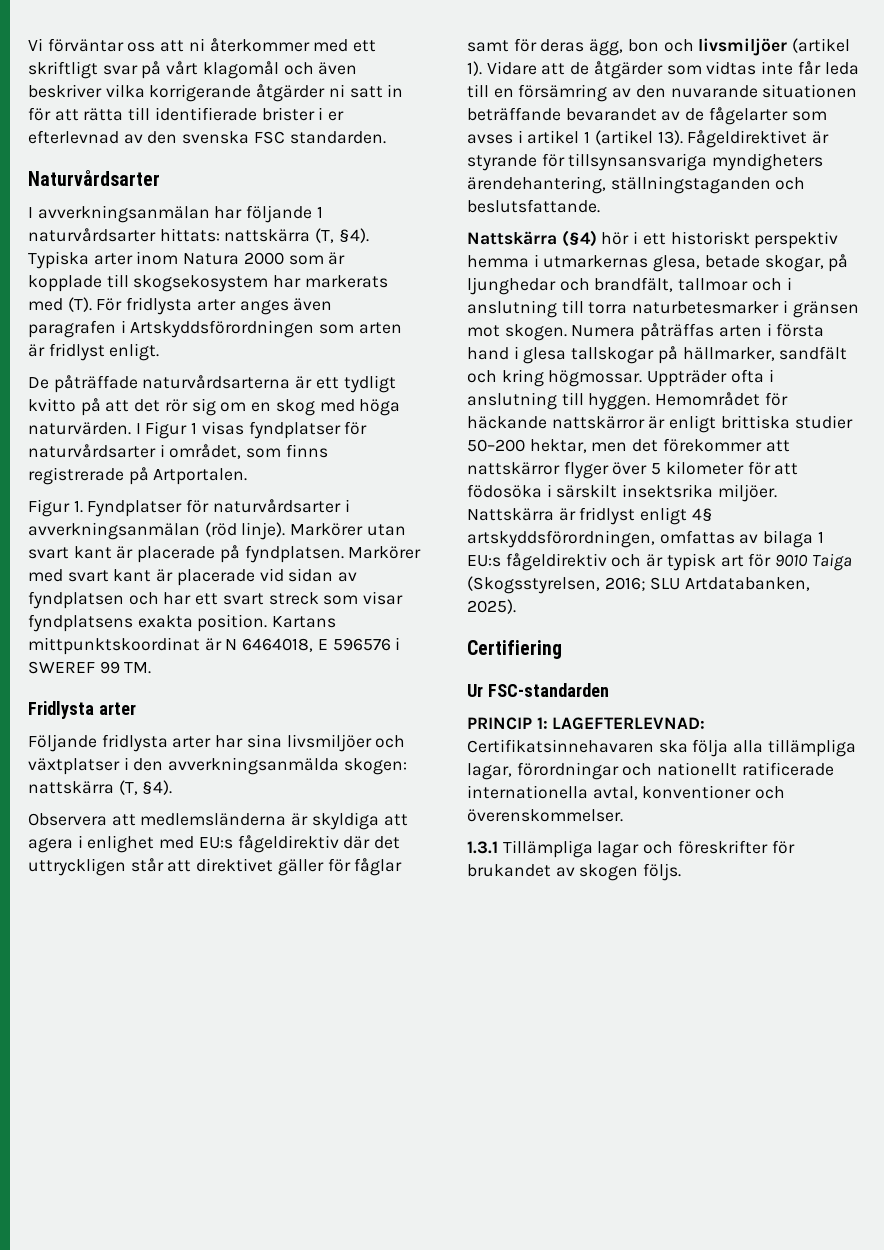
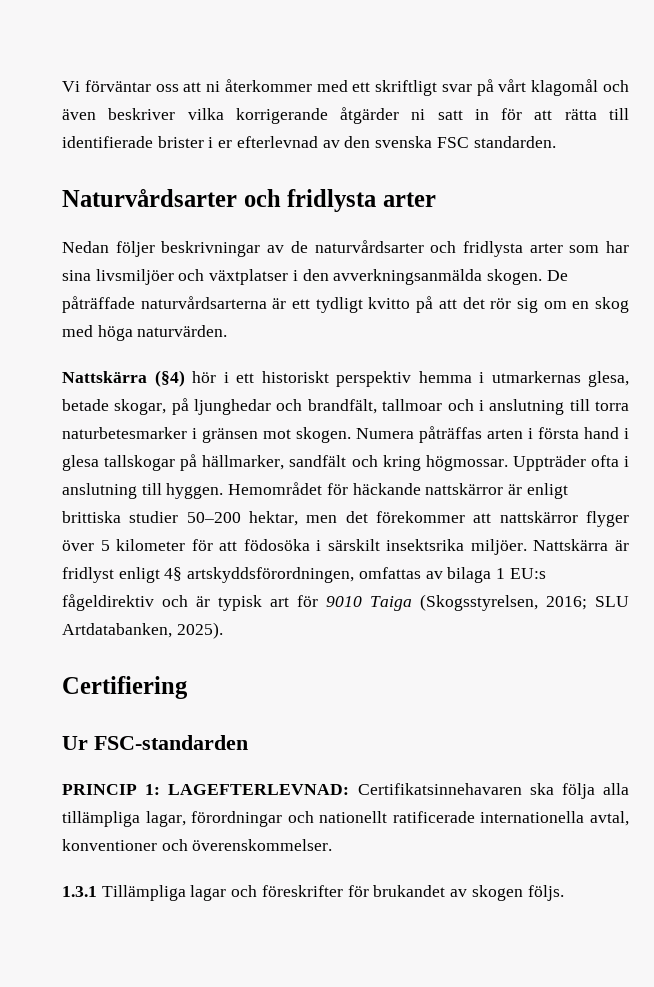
- Naturvårdsarter
- I avverkningsanmälan har följande 1 naturvårdsarter hittats: nattskärra (T, §4). Typiska arter inom Natura 2000 som är kopplade till skogsekosystem har markerats med (T). För fridlysta arter anges även paragrafen i Artskyddsförordningen som arten är fridlyst enligt.
- De påträffade naturvårdsarterna är ett tydligt kvitto på att det rör sig om en skog med höga naturvärden. I Figur 1 visas fyndplatser för naturvårdsarter i området, som finns registrerade på Artportalen.
- Figur 1. Fyndplatser för naturvårdsarter i avverkningsanmälan (röd linje). Markörer utan svart kant är placerade på fyndplatsen. Markörer med svart kant är placerade vid sidan av fyndplatsen och har ett svart streck som visar fyndplatsens exakta position. Kartans mittpunktskoordinat är N 6464018, E 596576 i SWEREF 99 TM.
- Fridlysta arter
- Följande fridlysta arter har sina livsmiljöer och växtplatser i den avverkningsanmälda skogen: nattskärra (T, §4).
- Observera att medlemsländerna är skyldiga att agera i enlighet med EU:s fågeldirektiv där det uttryckligen står att direktivet gäller för fåglar samt för deras ägg, bon och livsmiljöer (artikel 1). Vidare att de åtgärder som vidtas inte får leda till en försämring av den nuvarande situationen beträffande bevarandet av de fågelarter som avses i artikel 1 (artikel 13). Fågeldirektivet är styrande för tillsynsansvariga myndigheters ärendehantering, ställningstaganden och beslutsfattande.
+ Naturvårdsarter och fridlysta arter
+ Nedan följer beskrivningar av de naturvårdsarter och fridlysta arter som har sina livsmiljöer och växtplatser i den avverkningsanmälda skogen. De påträffade naturvårdsarterna är ett tydligt kvitto på att det rör sig om en skog med höga naturvärden.

